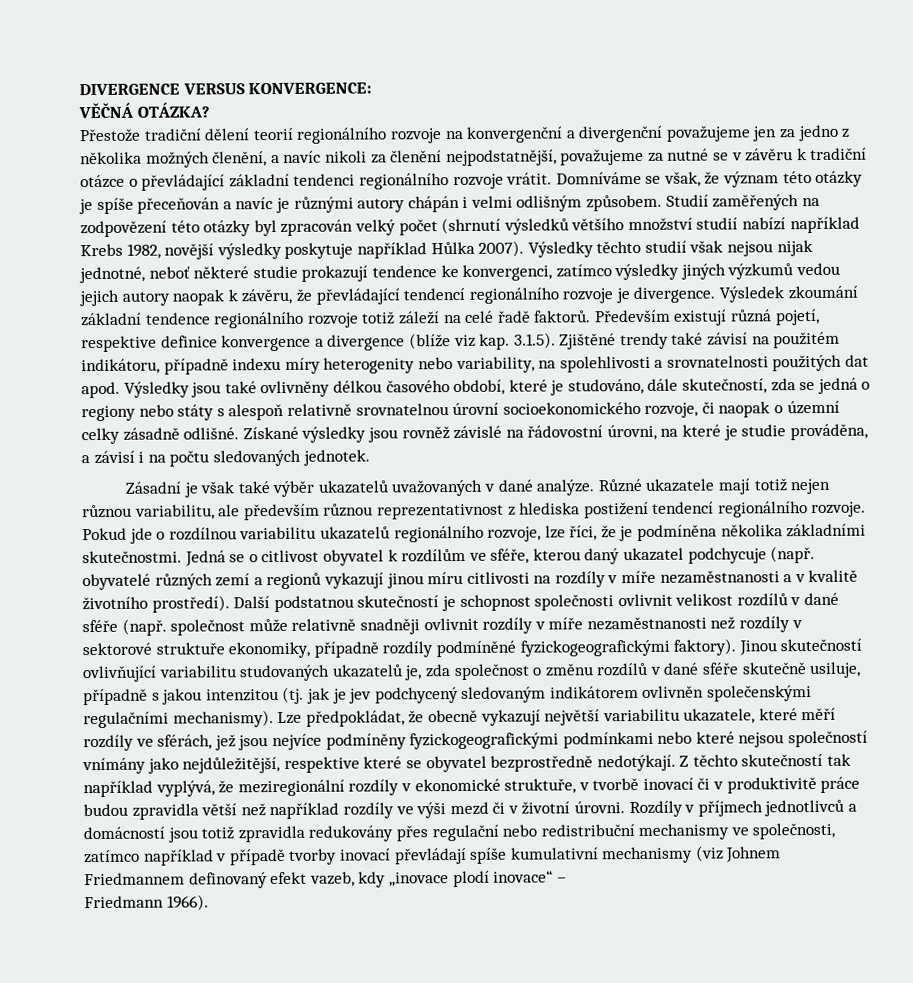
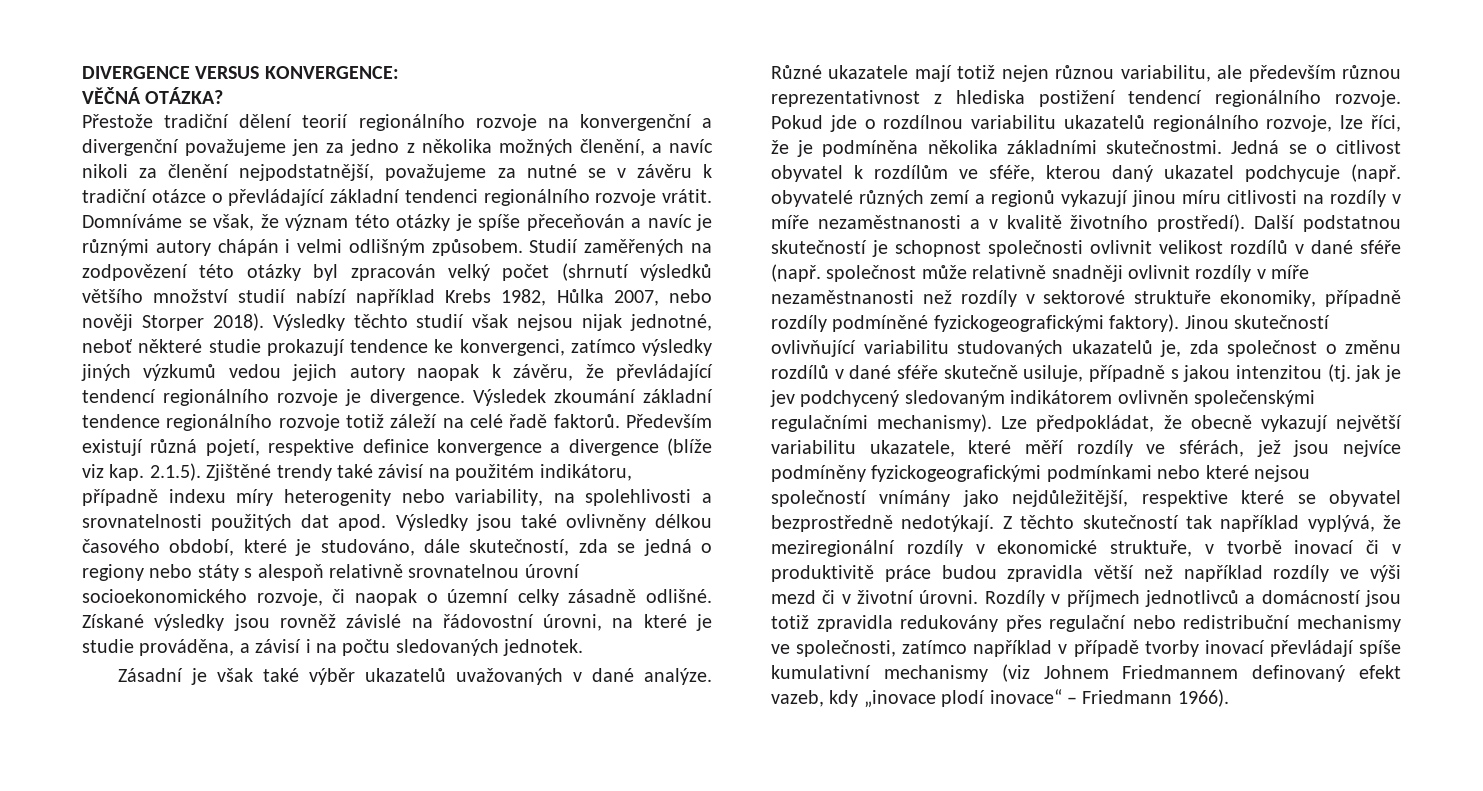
- Studií zaměřených na zodpovězení této otázky byl zpracován velký počet (shrnutí výsledků většího množství studií nabízí například Krebs 1982, novější výsledky poskytuje například Hůlka 2007).
+ Studií zaměřených na zodpovězení této otázky byl zpracován velký počet (shrnutí výsledků většího množství studií nabízí například Krebs 1982, Hůlka 2007, nebo nověji Storper 2018).
- Především existují různá pojetí, respektive definice konvergence a divergence (blíže viz kap. 3.1.5). Zjištěné trendy také závisí na použitém indikátoru, případně indexu míry heterogenity nebo variability, na spolehlivosti a srovnatelnosti použitých dat apod.
+ Především existují různá pojetí, respektive definice konvergence a divergence (blíže viz kap. 2.1.5). Zjištěné trendy také závisí na použitém indikátoru, případně indexu míry heterogenity nebo variability, na spolehlivosti a srovnatelnosti použitých dat apod.
- Rozdíly v příjmech jednotlivců a domácností jsou totiž zpravidla redukovány přes regulační nebo redistribuční mechanismy ve společnosti, zatímco například v případě tvorby inovací převládají spíše kumulativní mechanismy (viz Johnem Friedmannem definovaný efekt vazeb, kdy „inovace plodí inovace“ –
- Friedmann 1966).
+ Rozdíly v příjmech jednotlivců a domácností jsou totiž zpravidla redukovány přes regulační nebo redistribuční mechanismy ve společnosti, zatímco například v případě tvorby inovací převládají spíše kumulativní mechanismy (viz Johnem Friedmannem definovaný efekt vazeb, kdy „inovace plodí inovace“ – Friedmann 1966).

